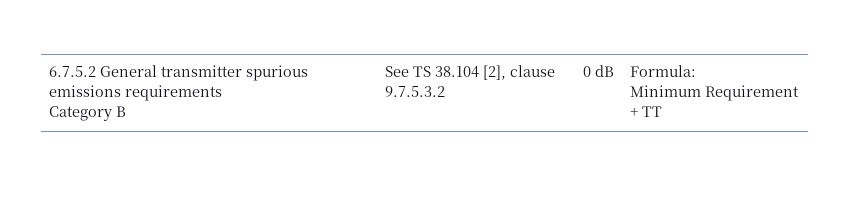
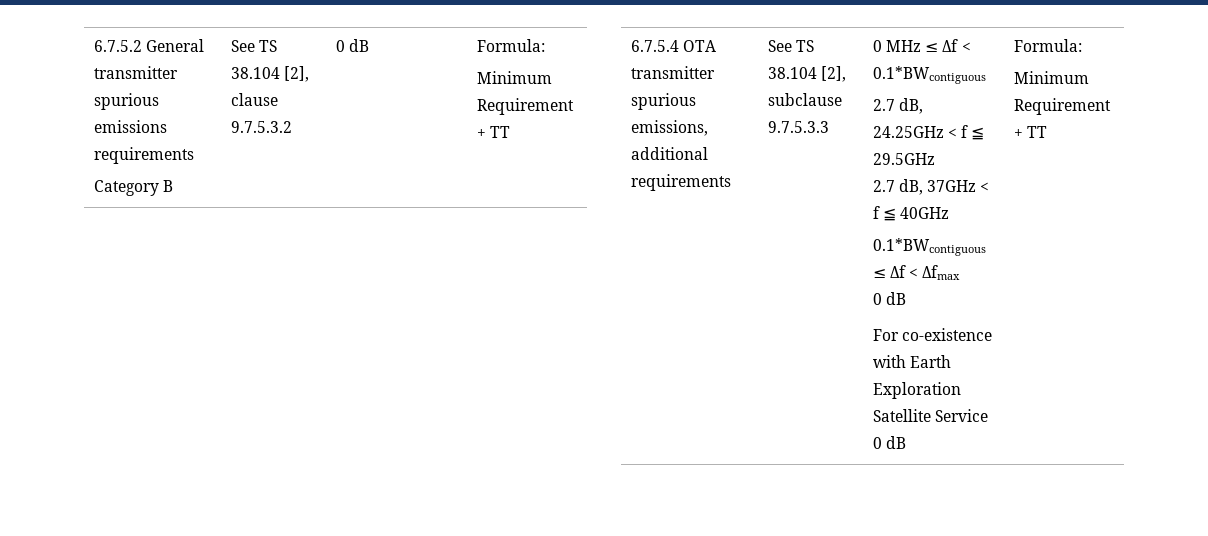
+ 6.7.5.4 OTA transmitter spurious emissions, additional requirements | See TS 38.104 [2], subclause 9.7.5.3.3 | 0 MHz ≤ Δf < 0.1*BWcontiguous
+ 2.7 dB, 24.25GHz < f ≦ 29.5GHz
+ 2.7 dB, 37GHz < f ≦ 40GHz
+ 0.1*BWcontiguous ≤ Δf < Δfmax
+ 0 dB
+ For co-existence with Earth Exploration Satellite Service 0 dB | Formula:
+ Minimum Requirement + TT

